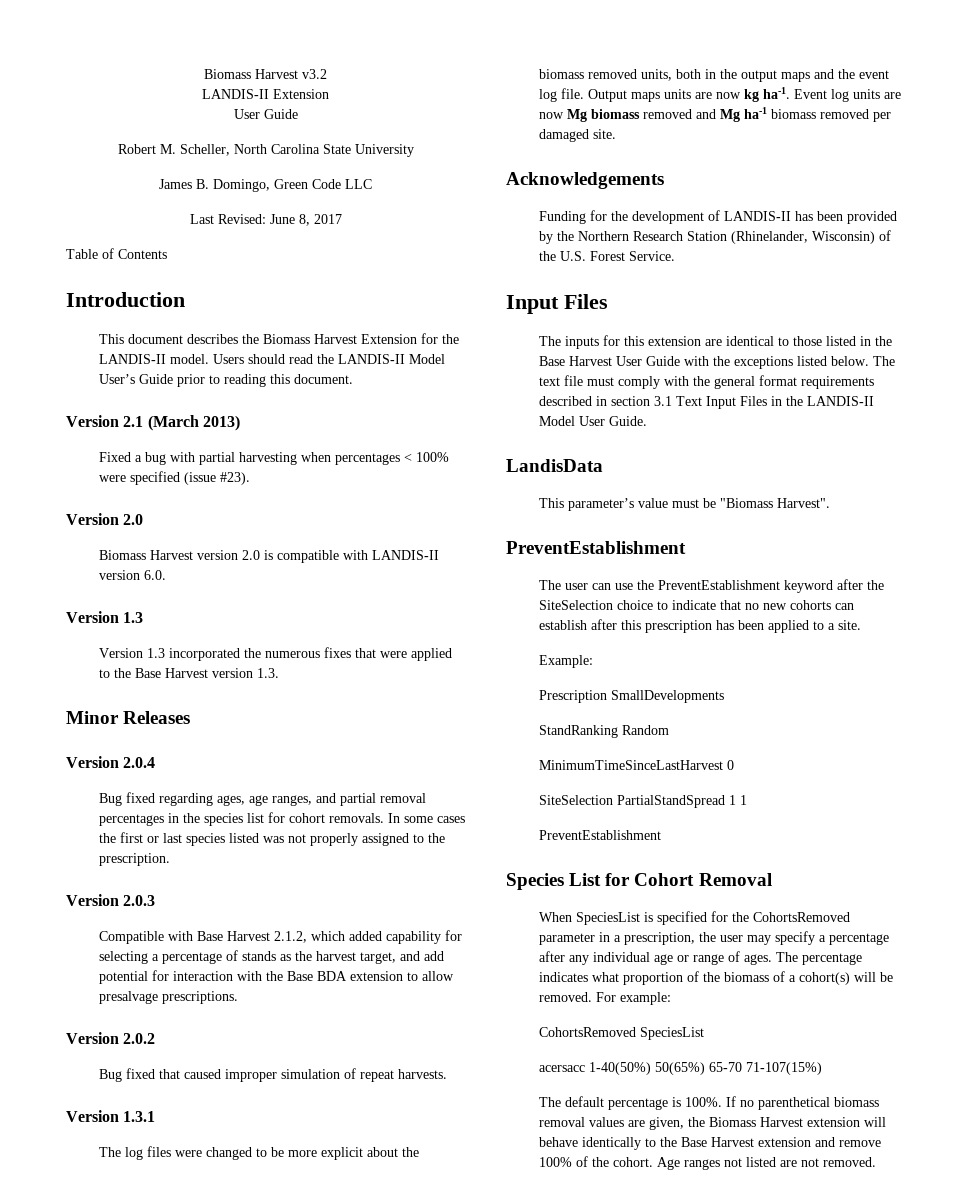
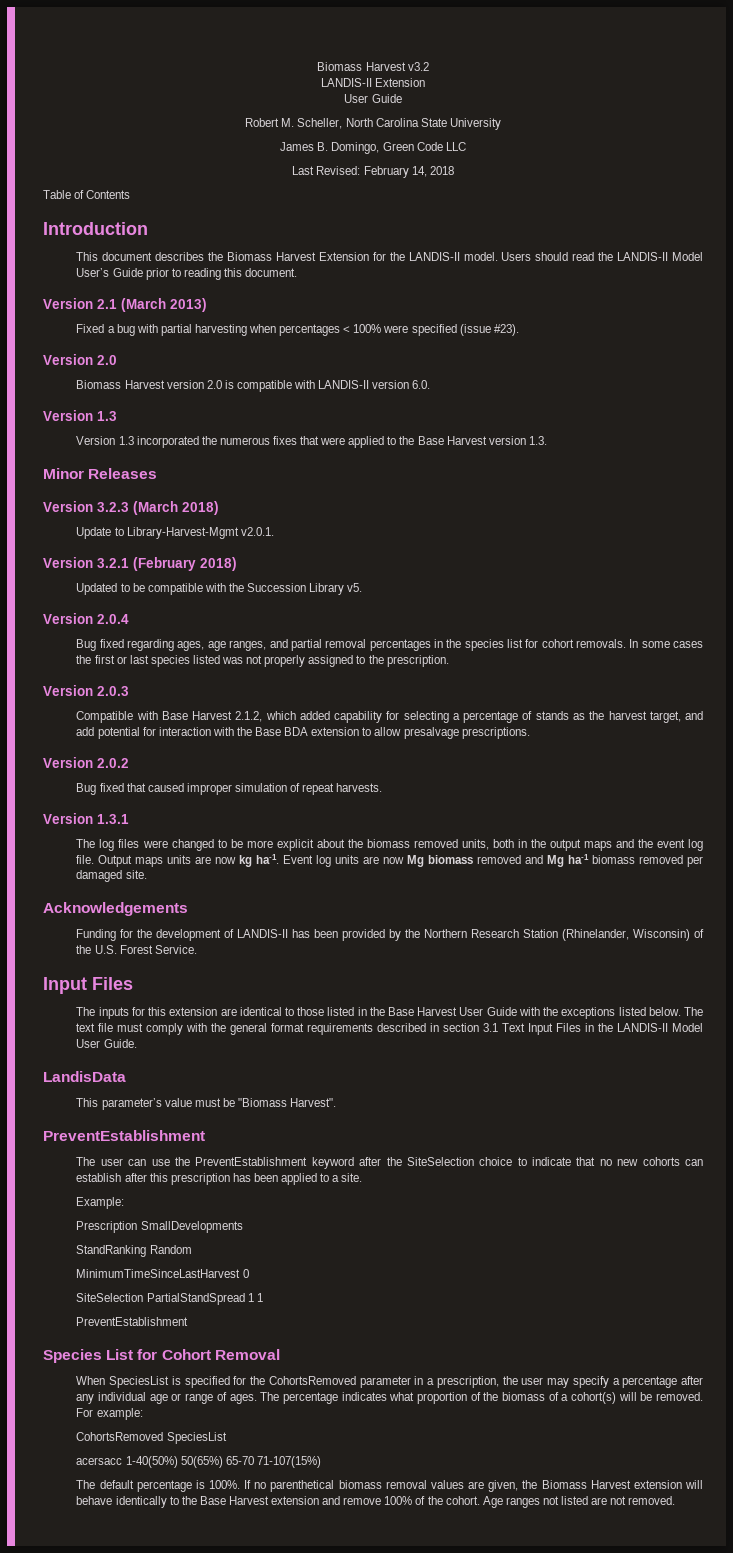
- Last Revised: June 8, 2017
+ Last Revised: February 14, 2018
+ Version 3.2.3 (March 2018)
+ Update to Library-Harvest-Mgmt v2.0.1.
+ Version 3.2.1 (February 2018)
+ Updated to be compatible with the Succession Library v5.

